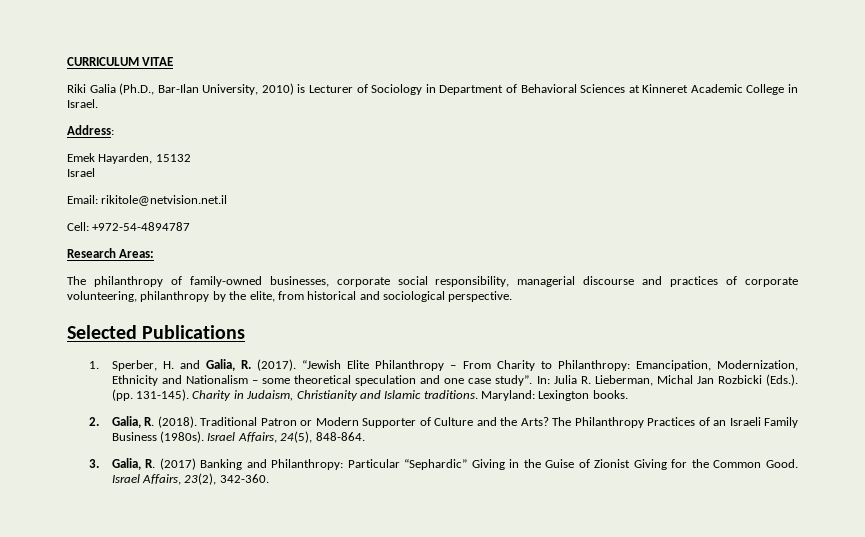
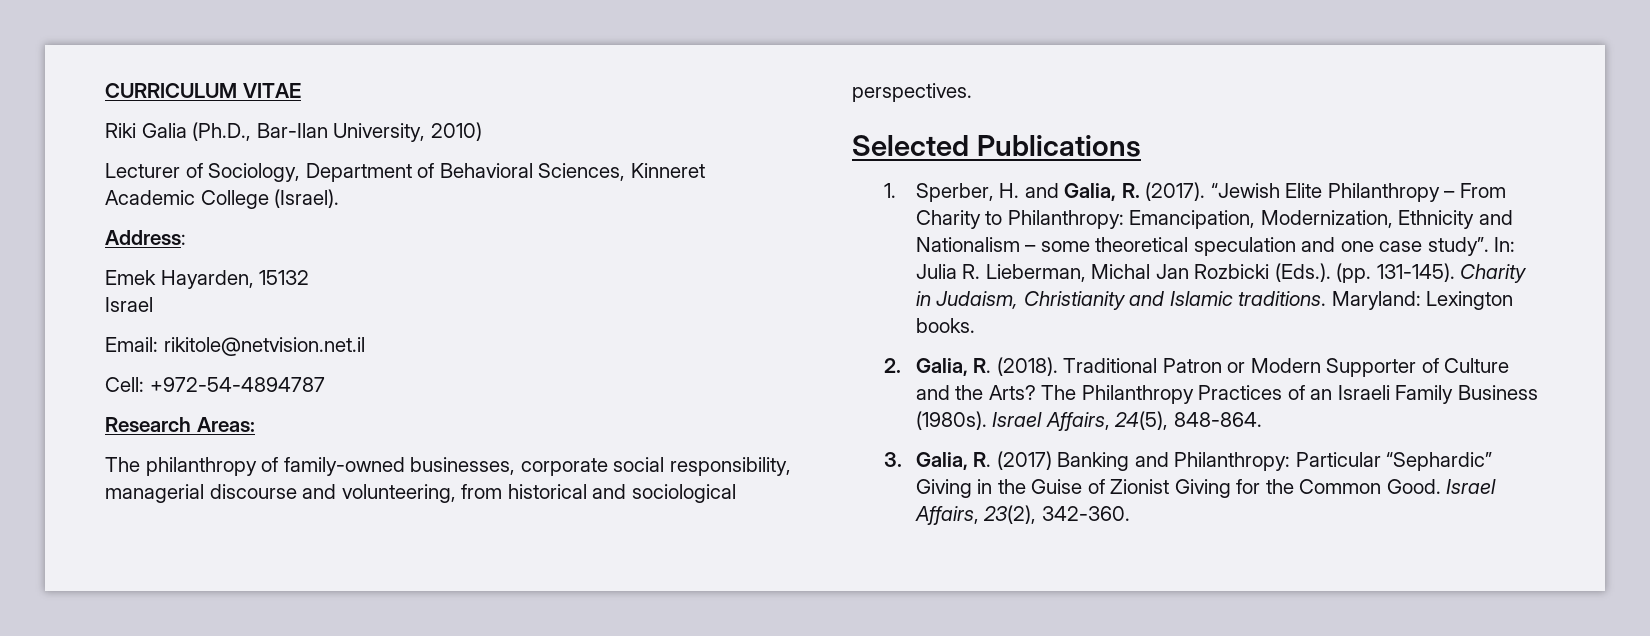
- Riki Galia (Ph.D., Bar-Ilan University, 2010) is Lecturer of Sociology in Department of Behavioral Sciences at Kinneret Academic College in Israel.
+ Riki Galia (Ph.D., Bar-Ilan University, 2010)
+ Lecturer of Sociology, Department of Behavioral Sciences, Kinneret Academic College (Israel).
- The philanthropy of family-owned businesses, corporate social responsibility, managerial discourse and practices of corporate volunteering, philanthropy by the elite, from historical and sociological perspective.
+ The philanthropy of family-owned businesses, corporate social responsibility, managerial discourse and volunteering, from historical and sociological perspectives.

